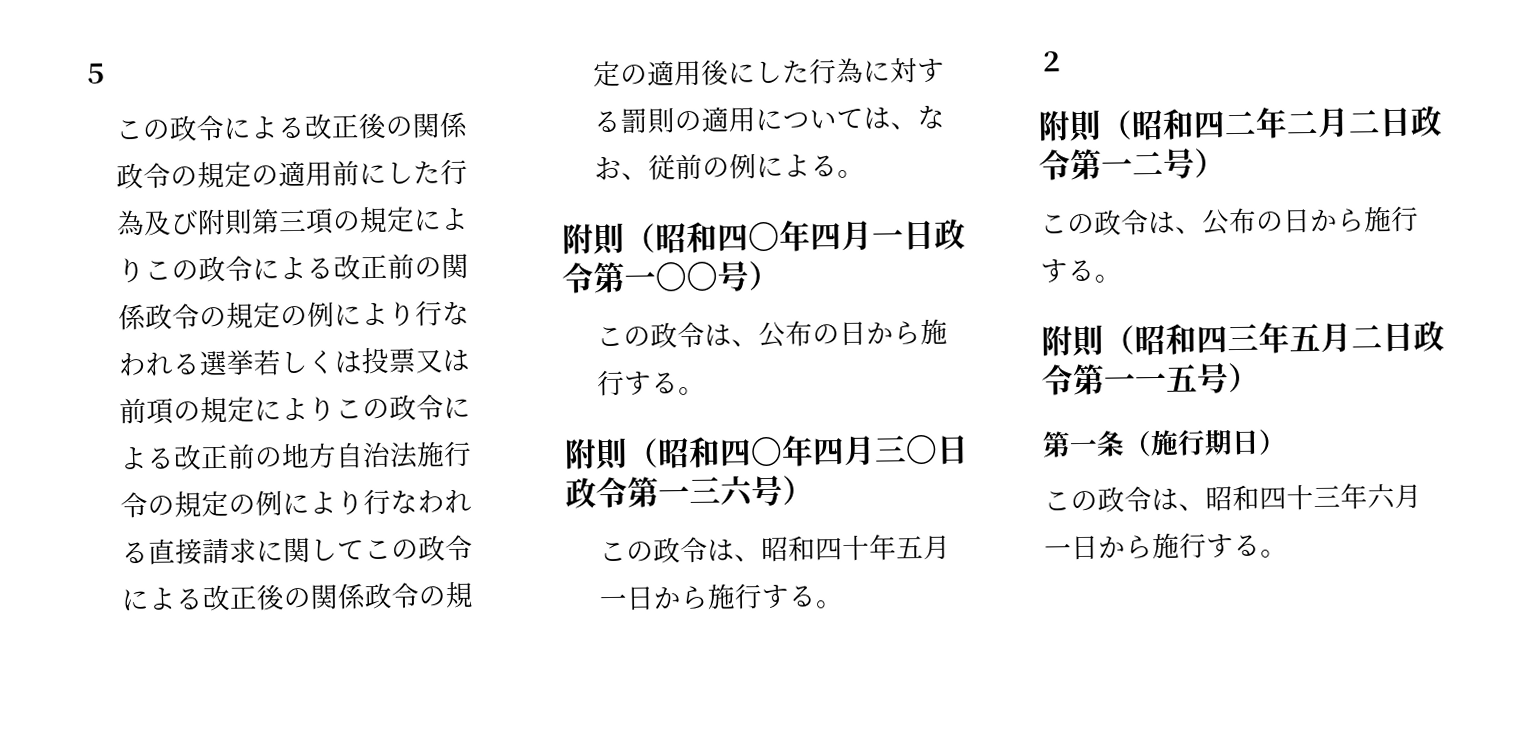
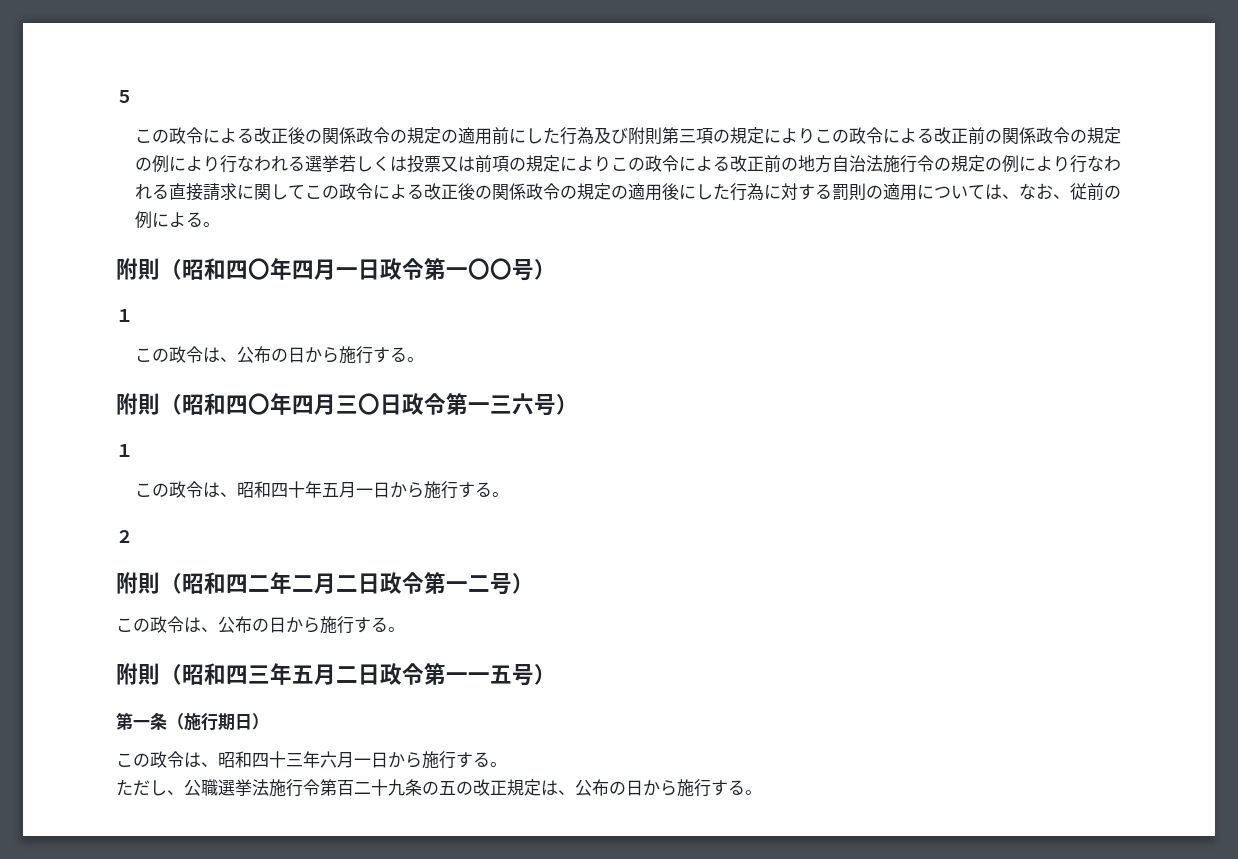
  附則（昭和四〇年四月一日政令第一〇〇号）
+ １
  附則（昭和四〇年四月三〇日政令第一三六号）
+ １
+ ただし、公職選挙法施行令第百二十九条の五の改正規定は、公布の日から施行する。

